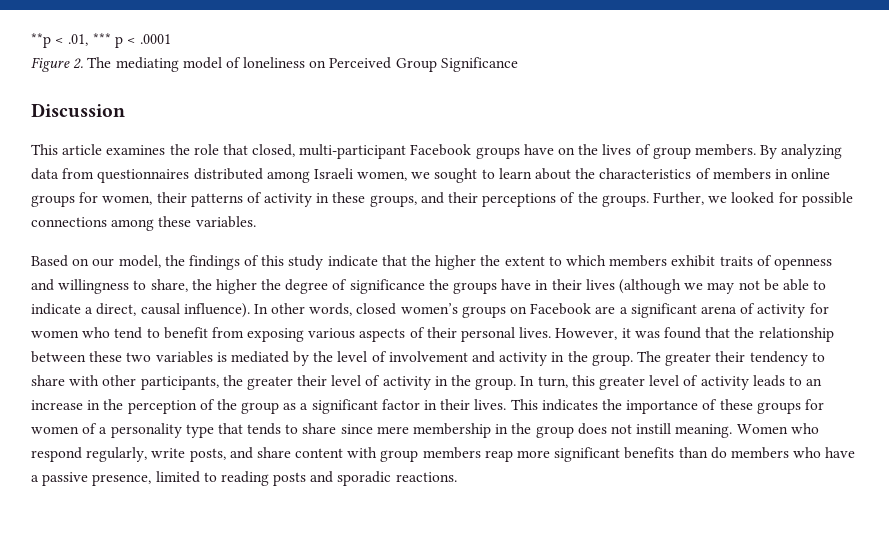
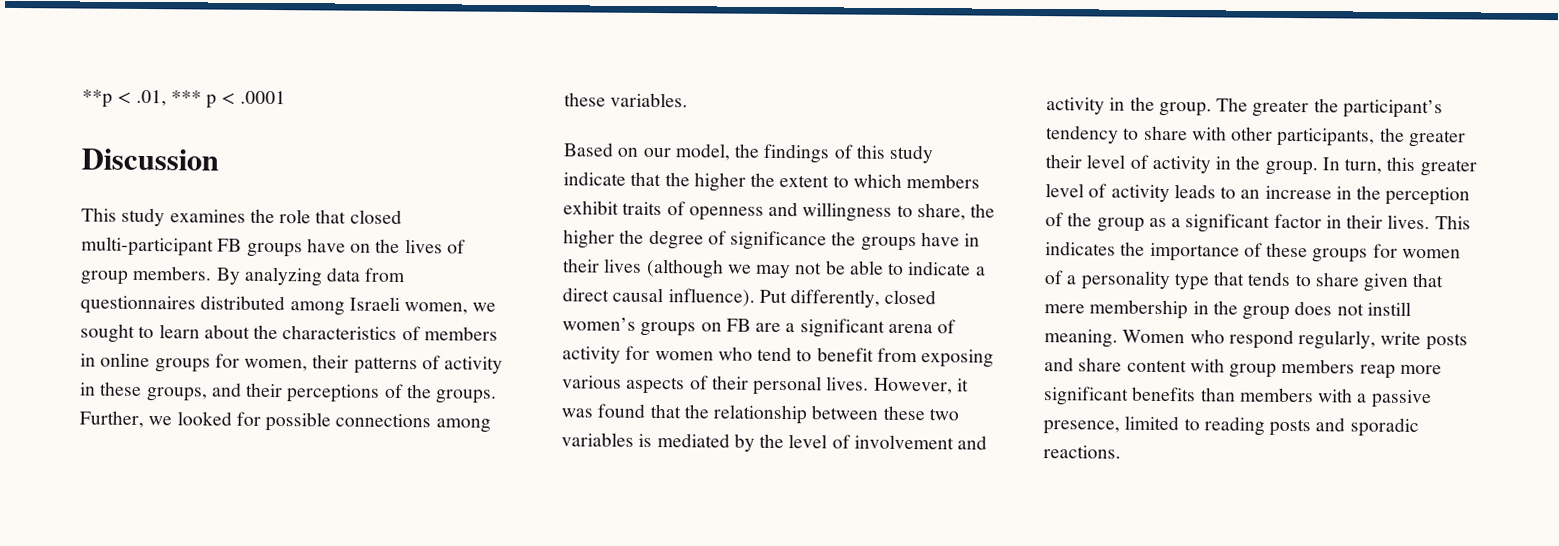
- Figure 2. The mediating model of loneliness on Perceived Group Significance
- This article examines the role that closed, multi-participant Facebook groups have on the lives of group members.
+ This study examines the role that closed multi-participant FB groups have on the lives of group members.
- Based on our model, the findings of this study indicate that the higher the extent to which members exhibit traits of openness and willingness to share, the higher the degree of significance the groups have in their lives (although we may not be able to indicate a direct, causal influence).
+ Based on our model, the findings of this study indicate that the higher the extent to which members exhibit traits of openness and willingness to share, the higher the degree of significance the groups have in their lives (although we may not be able to indicate a direct causal influence).
- In other words, closed women’s groups on Facebook are a significant arena of activity for women who tend to benefit from exposing various aspects of their personal lives.
+ Put differently, closed women’s groups on FB are a significant arena of activity for women who tend to benefit from exposing various aspects of their personal lives.
- The greater their tendency to share with other participants, the greater their level of activity in the group.
+ The greater the participant’s tendency to share with other participants, the greater their level of activity in the group.
- This indicates the importance of these groups for women of a personality type that tends to share since mere membership in the group does not instill meaning.
+ This indicates the importance of these groups for women of a personality type that tends to share given that mere membership in the group does not instill meaning.
- Women who respond regularly, write posts, and share content with group members reap more significant benefits than do members who have a passive presence, limited to reading posts and sporadic reactions.
+ Women who respond regularly, write posts and share content with group members reap more significant benefits than members with a passive presence, limited to reading posts and sporadic reactions.

